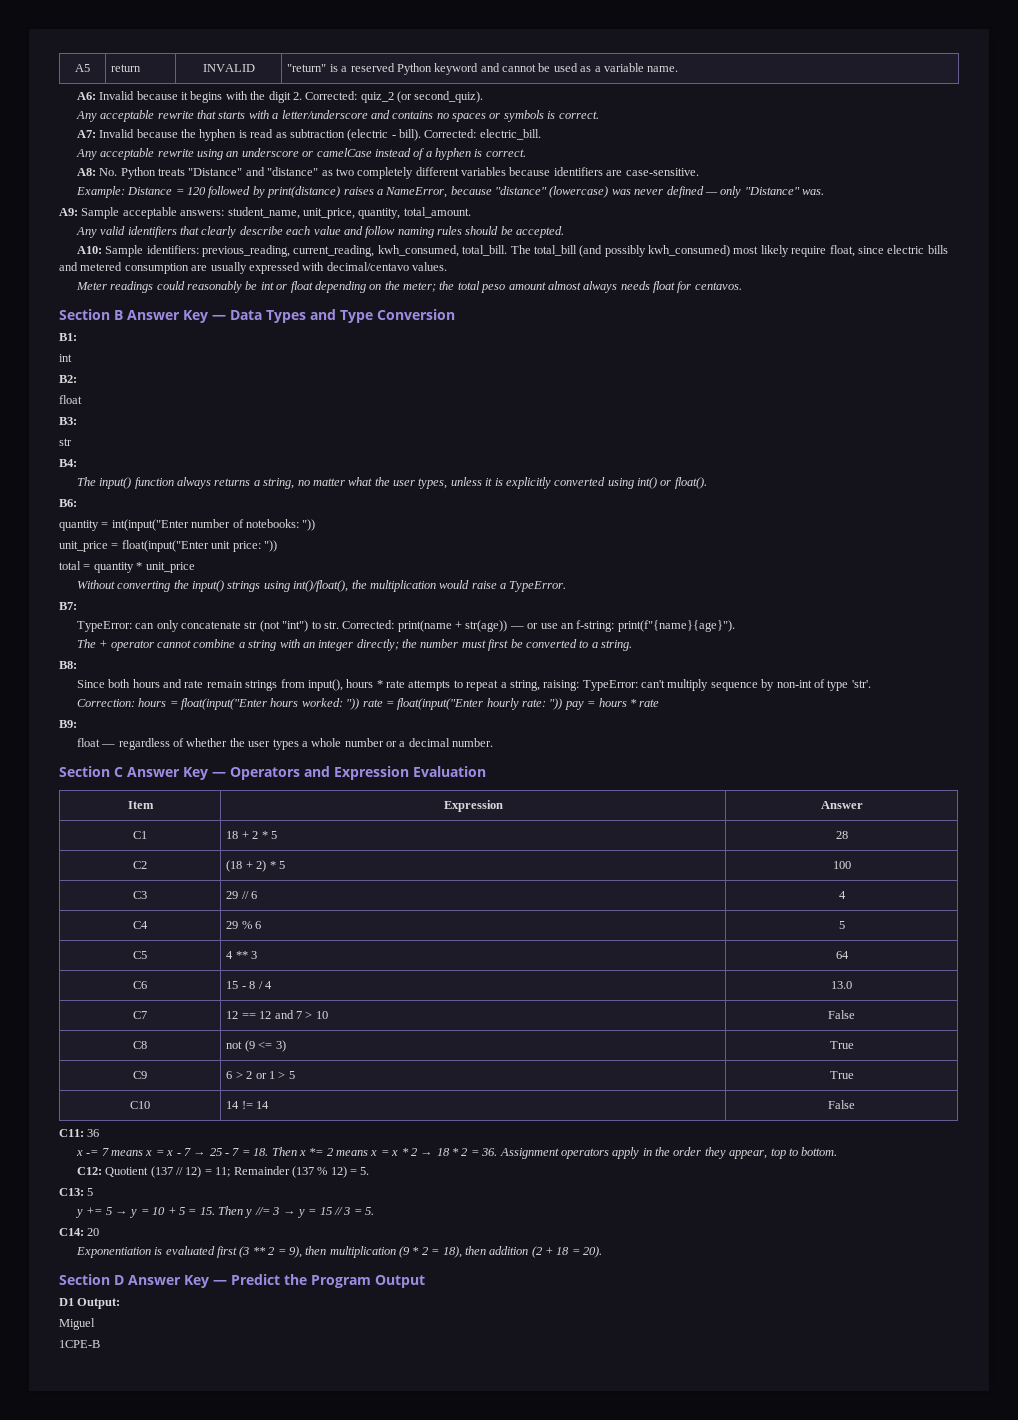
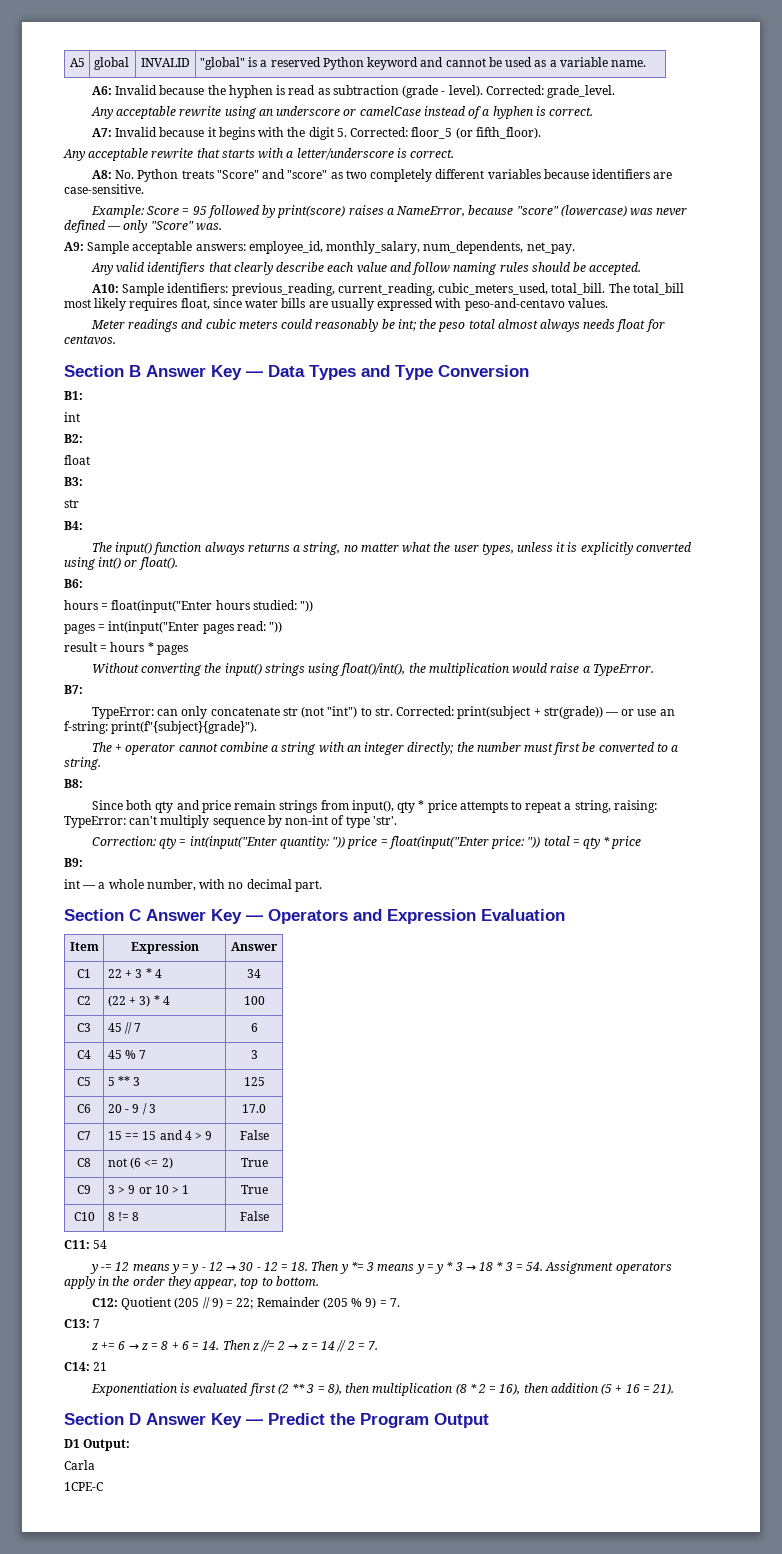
- A5 | return | INVALID | "return" is a reserved Python keyword and cannot be used as a variable name.
+ A5 | global | INVALID | "global" is a reserved Python keyword and cannot be used as a variable name.
- A6: Invalid because it begins with the digit 2. Corrected: quiz_2 (or second_quiz).
- Any acceptable rewrite that starts with a letter/underscore and contains no spaces or symbols is correct.
- A7: Invalid because the hyphen is read as subtraction (electric - bill). Corrected: electric_bill.
+ A6: Invalid because the hyphen is read as subtraction (grade - level). Corrected: grade_level.
+ A7: Invalid because it begins with the digit 5. Corrected: floor_5 (or fifth_floor).
+ Any acceptable rewrite that starts with a letter/underscore is correct.
- A8: No. Python treats "Distance" and "distance" as two completely different variables because identifiers are case-sensitive.
+ A8: No. Python treats "Score" and "score" as two completely different variables because identifiers are case-sensitive.
- Example: Distance = 120 followed by print(distance) raises a NameError, because "distance" (lowercase) was never defined — only "Distance" was.
+ Example: Score = 95 followed by print(score) raises a NameError, because "score" (lowercase) was never defined — only "Score" was.
- A9: Sample acceptable answers: student_name, unit_price, quantity, total_amount.
+ A9: Sample acceptable answers: employee_id, monthly_salary, num_dependents, net_pay.
- A10: Sample identifiers: previous_reading, current_reading, kwh_consumed, total_bill.
+ A10: Sample identifiers: previous_reading, current_reading, cubic_meters_used, total_bill.
- The total_bill (and possibly kwh_consumed) most likely require float, since electric bills and metered consumption are usually expressed with decimal/centavo values.
+ The total_bill most likely requires float, since water bills are usually expressed with peso-and-centavo values.
- Meter readings could reasonably be int or float depending on the meter; the total peso amount almost always needs float for centavos.
+ Meter readings and cubic meters could reasonably be int; the peso total almost always needs float for centavos.
- quantity = int(input("Enter number of notebooks: "))
- unit_price = float(input("Enter unit price: "))
- total = quantity * unit_price
+ hours = float(input("Enter hours studied: "))
+ pages = int(input("Enter pages read: "))
+ result = hours * pages
- Without converting the input() strings using int()/float(), the multiplication would raise a TypeError.
+ Without converting the input() strings using float()/int(), the multiplication would raise a TypeError.
- TypeError: can only concatenate str (not "int") to str. Corrected: print(name + str(age)) — or use an f-string: print(f"{name}{age}").
+ TypeError: can only concatenate str (not "int") to str. Corrected: print(subject + str(grade)) — or use an f-string: print(f"{subject}{grade}").
- Since both hours and rate remain strings from input(), hours * rate attempts to repeat a string, raising: TypeError: can't multiply sequence by non-int of type 'str'.
+ Since both qty and price remain strings from input(), qty * price attempts to repeat a string, raising: TypeError: can't multiply sequence by non-int of type 'str'.
- Correction: hours = float(input("Enter hours worked: ")) rate = float(input("Enter hourly rate: ")) pay = hours * rate
+ Correction: qty = int(input("Enter quantity: ")) price = float(input("Enter price: ")) total = qty * price
  B9:
- float — regardless of whether the user types a whole number or a decimal number.
+ int — a whole number, with no decimal part.
- C1 | 18 + 2 * 5 | 28
- C2 | (18 + 2) * 5 | 100
+ C1 | 22 + 3 * 4 | 34
+ C2 | (22 + 3) * 4 | 100
- C3 | 29 // 6 | 4
+ C3 | 45 // 7 | 6
- C4 | 29 % 6 | 5
+ C4 | 45 % 7 | 3
- C5 | 4 ** 3 | 64
+ C5 | 5 ** 3 | 125
- C6 | 15 - 8 / 4 | 13.0
- C7 | 12 == 12 and 7 > 10 | False
+ C6 | 20 - 9 / 3 | 17.0
+ C7 | 15 == 15 and 4 > 9 | False
- C8 | not (9 <= 3) | True
+ C8 | not (6 <= 2) | True
- C9 | 6 > 2 or 1 > 5 | True
+ C9 | 3 > 9 or 10 > 1 | True
- C10 | 14 != 14 | False
+ C10 | 8 != 8 | False
- C11: 36
- x -= 7 means x = x - 7 → 25 - 7 = 18. Then x *= 2 means x = x * 2 → 18 * 2 = 36. Assignment operators apply in the order they appear, top to bottom.
+ C11: 54
+ y -= 12 means y = y - 12 → 30 - 12 = 18. Then y *= 3 means y = y * 3 → 18 * 3 = 54. Assignment operators apply in the order they appear, top to bottom.
- C12: Quotient (137 // 12) = 11; Remainder (137 % 12) = 5.
- C13: 5
- y += 5 → y = 10 + 5 = 15. Then y //= 3 → y = 15 // 3 = 5.
+ C12: Quotient (205 // 9) = 22; Remainder (205 % 9) = 7.
+ C13: 7
+ z += 6 → z = 8 + 6 = 14. Then z //= 2 → z = 14 // 2 = 7.
- C14: 20
+ C14: 21
- Exponentiation is evaluated first (3 ** 2 = 9), then multiplication (9 * 2 = 18), then addition (2 + 18 = 20).
+ Exponentiation is evaluated first (2 ** 3 = 8), then multiplication (8 * 2 = 16), then addition (5 + 16 = 21).
- Miguel
- 1CPE-B
+ Carla
+ 1CPE-C

